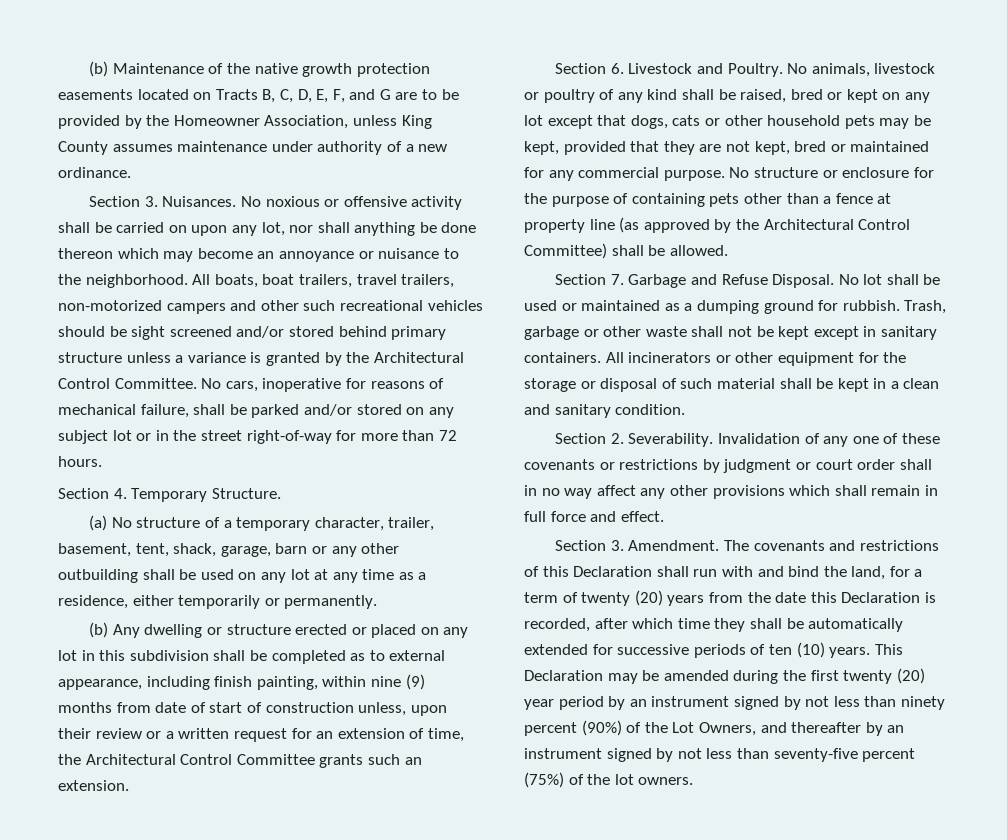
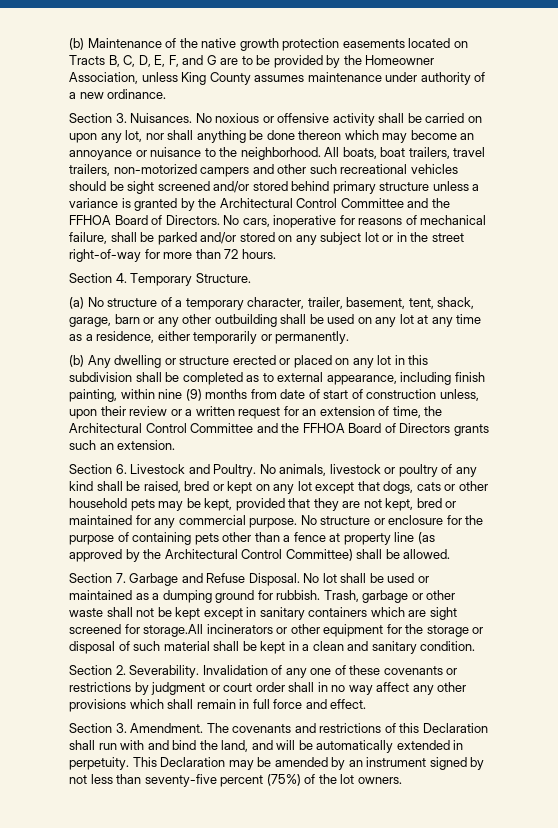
- All boats, boat trailers, travel trailers, non-motorized campers and other such recreational vehicles should be sight screened and/or stored behind primary structure unless a variance is granted by the Architectural Control Committee.
+ All boats, boat trailers, travel trailers, non-motorized campers and other such recreational vehicles should be sight screened and/or stored behind primary structure unless a variance is granted by the Architectural Control Committee and the FFHOA Board of Directors.
- (b) Any dwelling or structure erected or placed on any lot in this subdivision shall be completed as to external appearance, including finish painting, within nine (9) months from date of start of construction unless, upon their review or a written request for an extension of time, the Architectural Control Committee grants such an extension.
+ (b) Any dwelling or structure erected or placed on any lot in this subdivision shall be completed as to external appearance, including finish painting, within nine (9) months from date of start of construction unless, upon their review or a written request for an extension of time, the Architectural Control Committee and the FFHOA Board of Directors grants such an extension.
- Trash, garbage or other waste shall not be kept except in sanitary containers. All incinerators or other equipment for the storage or disposal of such material shall be kept in a clean and sanitary condition.
+ Trash, garbage or other waste shall not be kept except in sanitary containers which are sight screened for storage.All incinerators or other equipment for the storage or disposal of such material shall be kept in a clean and sanitary condition.
- The covenants and restrictions of this Declaration shall run with and bind the land, for a term of twenty (20) years from the date this Declaration is recorded, after which time they shall be automatically extended for successive periods of ten (10) years.
+ The covenants and restrictions of this Declaration shall run with and bind the land, and will be automatically extended in perpetuity.
- This Declaration may be amended during the first twenty (20) year period by an instrument signed by not less than ninety percent (90%) of the Lot Owners, and thereafter by an instrument signed by not less than seventy-five percent (75%) of the lot owners.
+ This Declaration may be amended by an instrument signed by not less than seventy-five percent (75%) of the lot owners.

